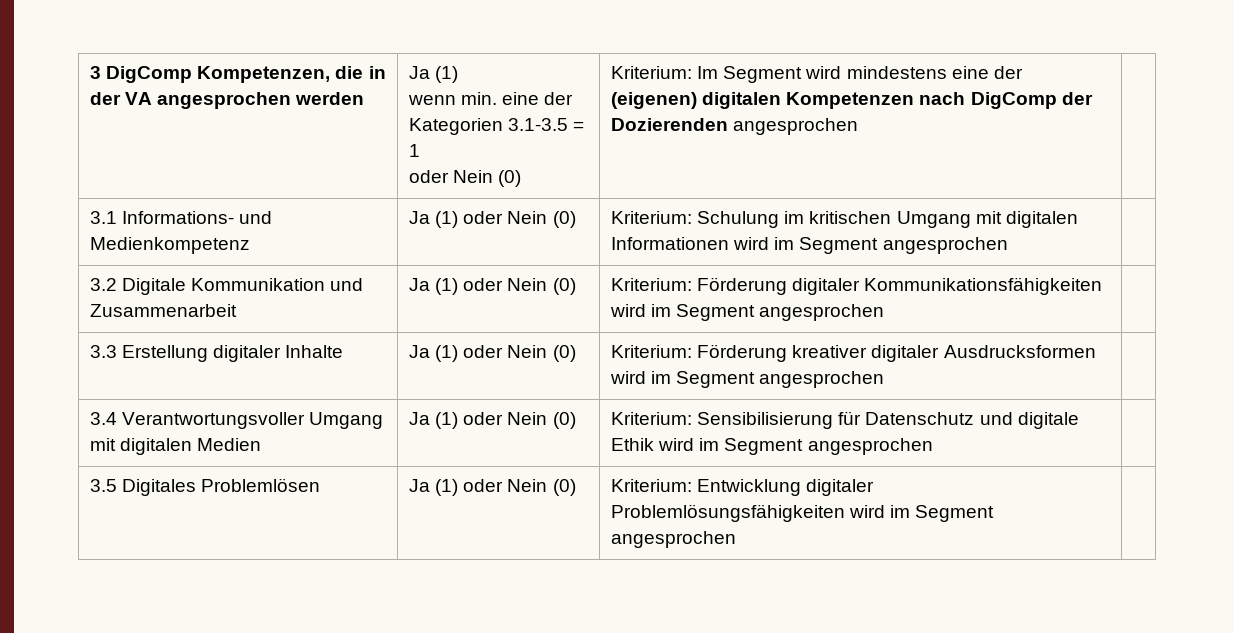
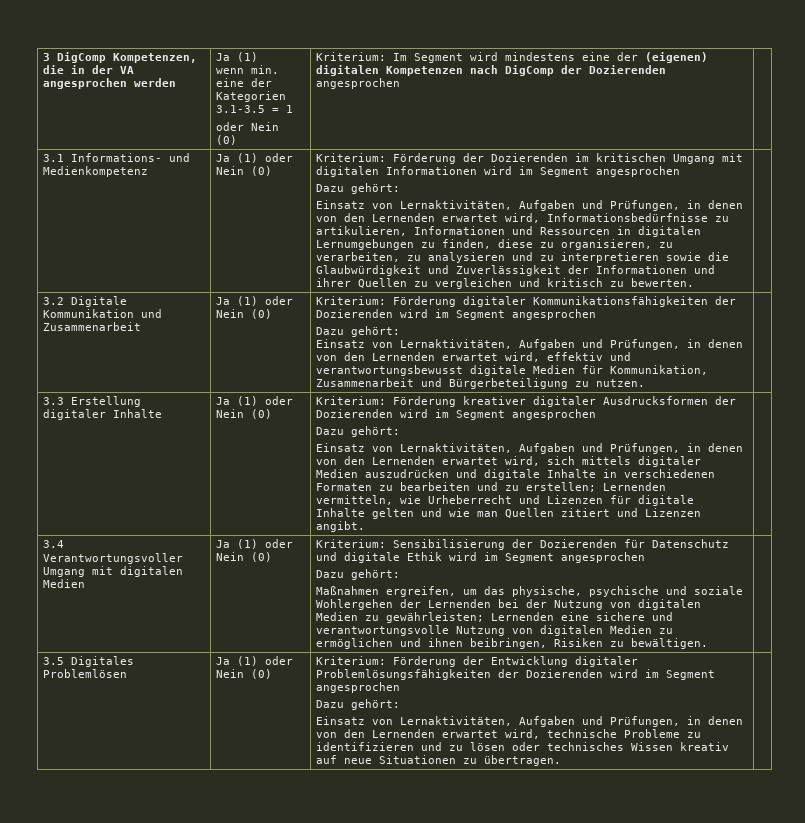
- Kriterium: Schulung im kritischen Umgang mit digitalen Informationen wird im Segment angesprochen
+ Kriterium: Förderung der Dozierenden im kritischen Umgang mit digitalen Informationen wird im Segment angesprochen
+ Dazu gehört:
+ Einsatz von Lernaktivitäten, Aufgaben und Prüfungen, in denen von den Lernenden erwartet wird, Informationsbedürfnisse zu artikulieren, Informationen und Ressourcen in digitalen Lernumgebungen zu finden, diese zu organisieren, zu verarbeiten, zu analysieren und zu interpretieren sowie die Glaubwürdigkeit und Zuverlässigkeit der Informationen und ihrer Quellen zu vergleichen und kritisch zu bewerten.
- Kriterium: Förderung digitaler Kommunikationsfähigkeiten wird im Segment angesprochen
+ Kriterium: Förderung digitaler Kommunikationsfähigkeiten der Dozierenden wird im Segment angesprochen
+ Dazu gehört:
+ Einsatz von Lernaktivitäten, Aufgaben und Prüfungen, in denen von den Lernenden erwartet wird, effektiv und verantwortungsbewusst digitale Medien für Kommunikation, Zusammenarbeit und Bürgerbeteiligung zu nutzen.
- Kriterium: Förderung kreativer digitaler Ausdrucksformen wird im Segment angesprochen
+ Kriterium: Förderung kreativer digitaler Ausdrucksformen der Dozierenden wird im Segment angesprochen
+ Dazu gehört:
+ Einsatz von Lernaktivitäten, Aufgaben und Prüfungen, in denen von den Lernenden erwartet wird, sich mittels digitaler Medien auszudrücken und digitale Inhalte in verschiedenen Formaten zu bearbeiten und zu erstellen; Lernenden vermitteln, wie Urheberrecht und Lizenzen für digitale Inhalte gelten und wie man Quellen zitiert und Lizenzen angibt.
- Kriterium: Sensibilisierung für Datenschutz und digitale Ethik wird im Segment angesprochen
+ Kriterium: Sensibilisierung der Dozierenden für Datenschutz und digitale Ethik wird im Segment angesprochen
+ Dazu gehört:
+ Maßnahmen ergreifen, um das physische, psychische und soziale Wohlergehen der Lernenden bei der Nutzung von digitalen Medien zu gewährleisten; Lernenden eine sichere und verantwortungsvolle Nutzung von digitalen Medien zu ermöglichen und ihnen beibringen, Risiken zu bewältigen.
- Kriterium: Entwicklung digitaler Problemlösungsfähigkeiten wird im Segment angesprochen
+ Kriterium: Förderung der Entwicklung digitaler Problemlösungsfähigkeiten der Dozierenden wird im Segment angesprochen
+ Dazu gehört:
+ Einsatz von Lernaktivitäten, Aufgaben und Prüfungen, in denen von den Lernenden erwartet wird, technische Probleme zu identifizieren und zu lösen oder technisches Wissen kreativ auf neue Situationen zu übertragen.

